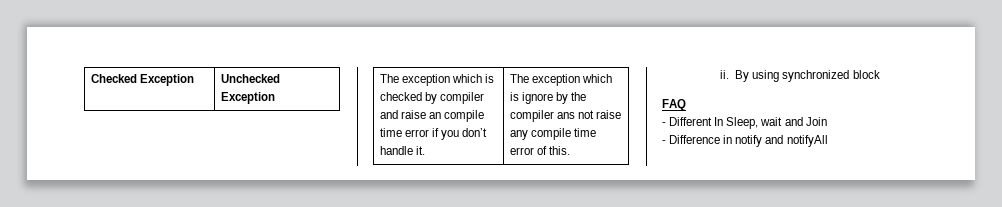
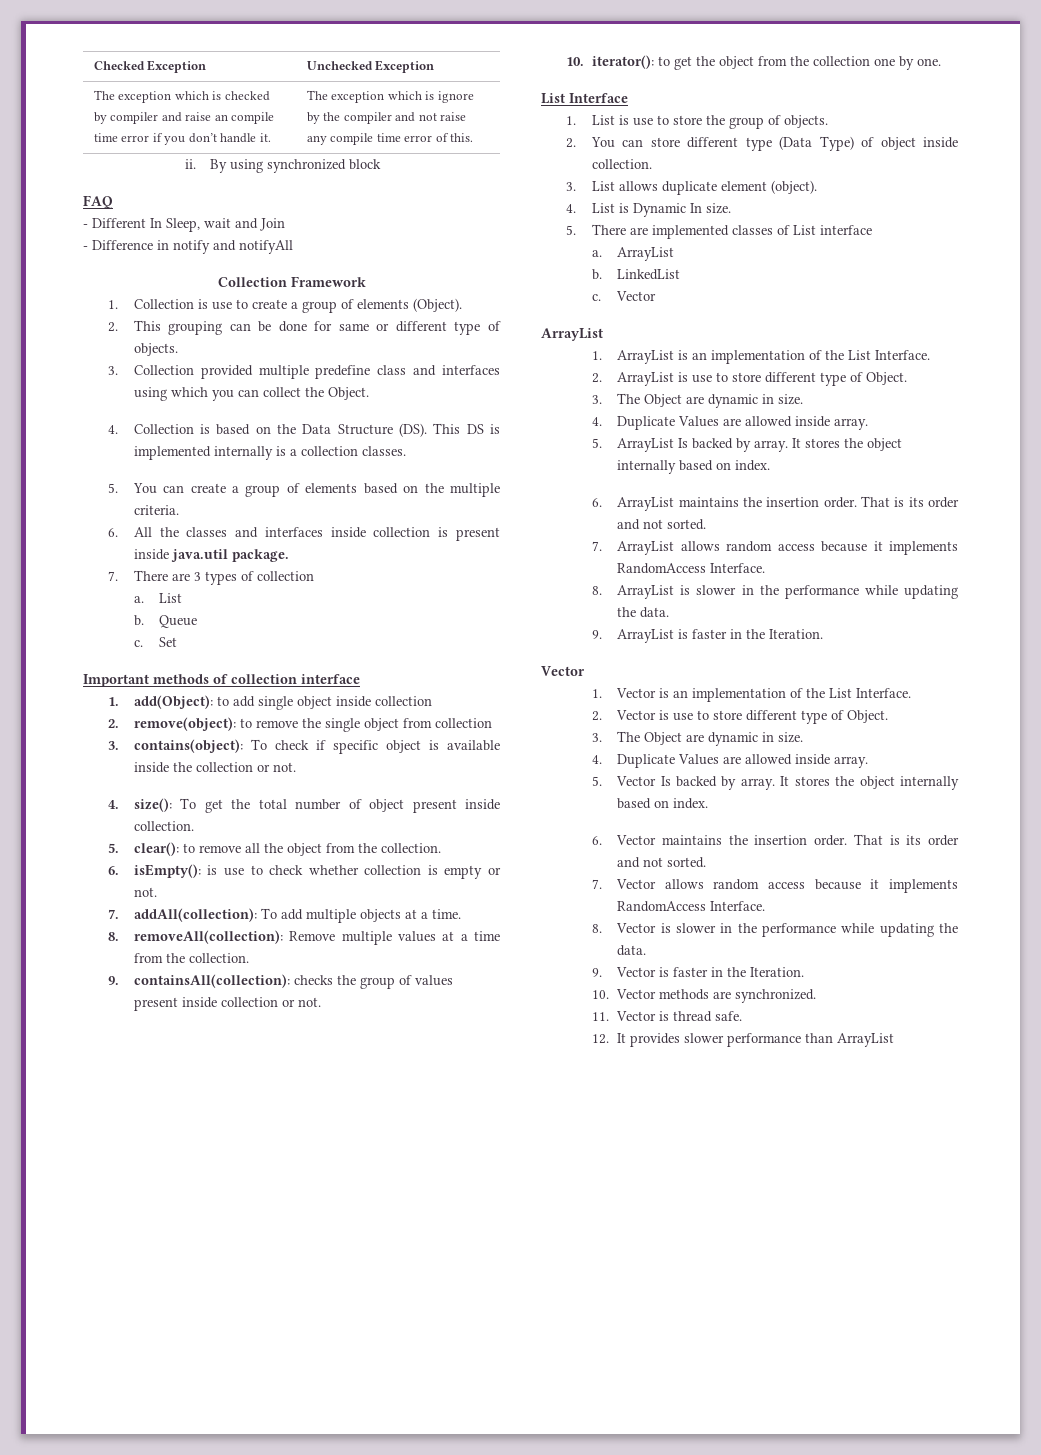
- The exception which is checked by compiler and raise an compile time error if you don’t handle it. | The exception which is ignore by the compiler ans not raise any compile time error of this.
+ The exception which is checked by compiler and raise an compile time error if you don’t handle it. | The exception which is ignore by the compiler and not raise any compile time error of this.
+ Collection Framework
+ 1. Collection is use to create a group of elements (Object).
+ 2. This grouping can be done for same or different type of objects.
+ 3. Collection provided multiple predefine class and interfaces using which you can collect the Object.
+ 4. Collection is based on the Data Structure (DS). This DS is implemented internally is a collection classes.
+ 5. You can create a group of elements based on the multiple criteria.
+ 6. All the classes and interfaces inside collection is present inside java.util package.
+ 7. There are 3 types of collection
+ a. List
+ b. Queue
+ c. Set
+ Important methods of collection interface
+ 1. add(Object): to add single object inside collection
+ 2. remove(object): to remove the single object from collection
+ 3. contains(object): To check if specific object is available inside the collection or not.
+ 4. size(): To get the total number of object present inside collection.
+ 5. clear(): to remove all the object from the collection.
+ 6. isEmpty(): is use to check whether collection is empty or not.
+ 7. addAll(collection): To add multiple objects at a time.
+ 8. removeAll(collection): Remove multiple values at a time from the collection.
+ 9. containsAll(collection): checks the group of values present inside collection or not.
+ 10. iterator(): to get the object from the collection one by one.
+ List Interface
+ 1. List is use to store the group of objects.
+ 2. You can store different type (Data Type) of object inside collection.
+ 3. List allows duplicate element (object).
+ 4. List is Dynamic In size.
+ 5. There are implemented classes of List interface
+ a. ArrayList
+ b. LinkedList
+ c. Vector
+ ArrayList
+ 1. ArrayList is an implementation of the List Interface.
+ 2. ArrayList is use to store different type of Object.
+ 3. The Object are dynamic in size.
+ 4. Duplicate Values are allowed inside array.
+ 5. ArrayList Is backed by array. It stores the object internally based on index.
+ 6. ArrayList maintains the insertion order. That is its order and not sorted.
+ 7. ArrayList allows random access because it implements RandomAccess Interface.
+ 8. ArrayList is slower in the performance while updating the data.
+ 9. ArrayList is faster in the Iteration.
+ Vector
+ 1. Vector is an implementation of the List Interface.
+ 2. Vector is use to store different type of Object.
+ 3. The Object are dynamic in size.
+ 4. Duplicate Values are allowed inside array.
+ 5. Vector Is backed by array. It stores the object internally based on index.
+ 6. Vector maintains the insertion order. That is its order and not sorted.
+ 7. Vector allows random access because it implements RandomAccess Interface.
+ 8. Vector is slower in the performance while updating the data.
+ 9. Vector is faster in the Iteration.
+ 10. Vector methods are synchronized.
+ 11. Vector is thread safe.
+ 12. It provides slower performance than ArrayList

